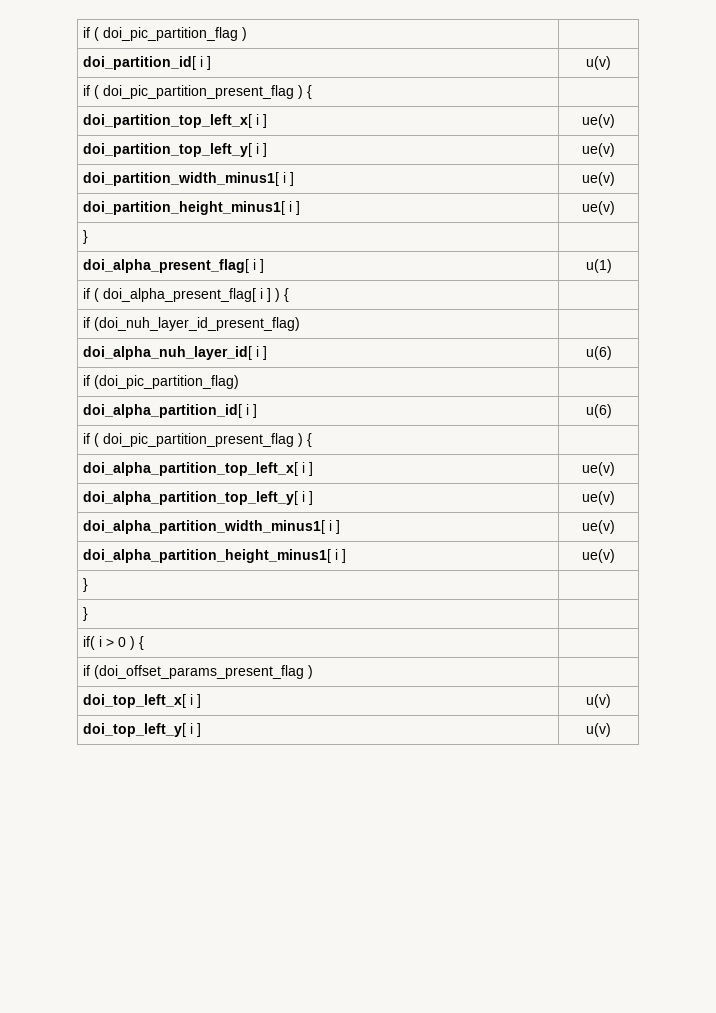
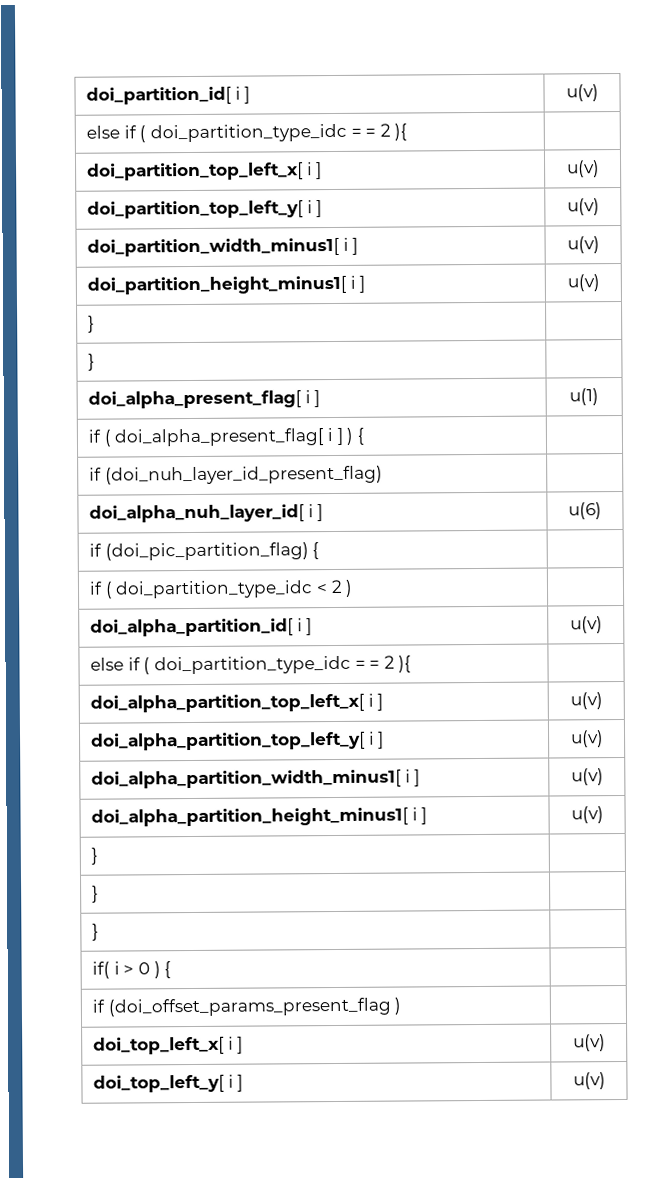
- if ( doi_pic_partition_flag ) |
  doi_partition_id[ i ] | u(v)
- if ( doi_pic_partition_present_flag ) { |
+ else if ( doi_partition_type_idc = = 2 ){ |
- doi_partition_top_left_x[ i ] | ue(v)
+ doi_partition_top_left_x[ i ] | u(v)
- doi_partition_top_left_y[ i ] | ue(v)
+ doi_partition_top_left_y[ i ] | u(v)
- doi_partition_width_minus1[ i ] | ue(v)
+ doi_partition_width_minus1[ i ] | u(v)
- doi_partition_height_minus1[ i ] | ue(v)
+ doi_partition_height_minus1[ i ] | u(v)
+ } |
- if (doi_pic_partition_flag) |
- doi_alpha_partition_id[ i ] | u(6)
- if ( doi_pic_partition_present_flag ) { |
+ if (doi_pic_partition_flag) { |
+ if ( doi_partition_type_idc < 2 ) |
+ doi_alpha_partition_id[ i ] | u(v)
+ else if ( doi_partition_type_idc = = 2 ){ |
- doi_alpha_partition_top_left_x[ i ] | ue(v)
+ doi_alpha_partition_top_left_x[ i ] | u(v)
- doi_alpha_partition_top_left_y[ i ] | ue(v)
+ doi_alpha_partition_top_left_y[ i ] | u(v)
- doi_alpha_partition_width_minus1[ i ] | ue(v)
+ doi_alpha_partition_width_minus1[ i ] | u(v)
- doi_alpha_partition_height_minus1[ i ] | ue(v)
+ doi_alpha_partition_height_minus1[ i ] | u(v)
+ } |

